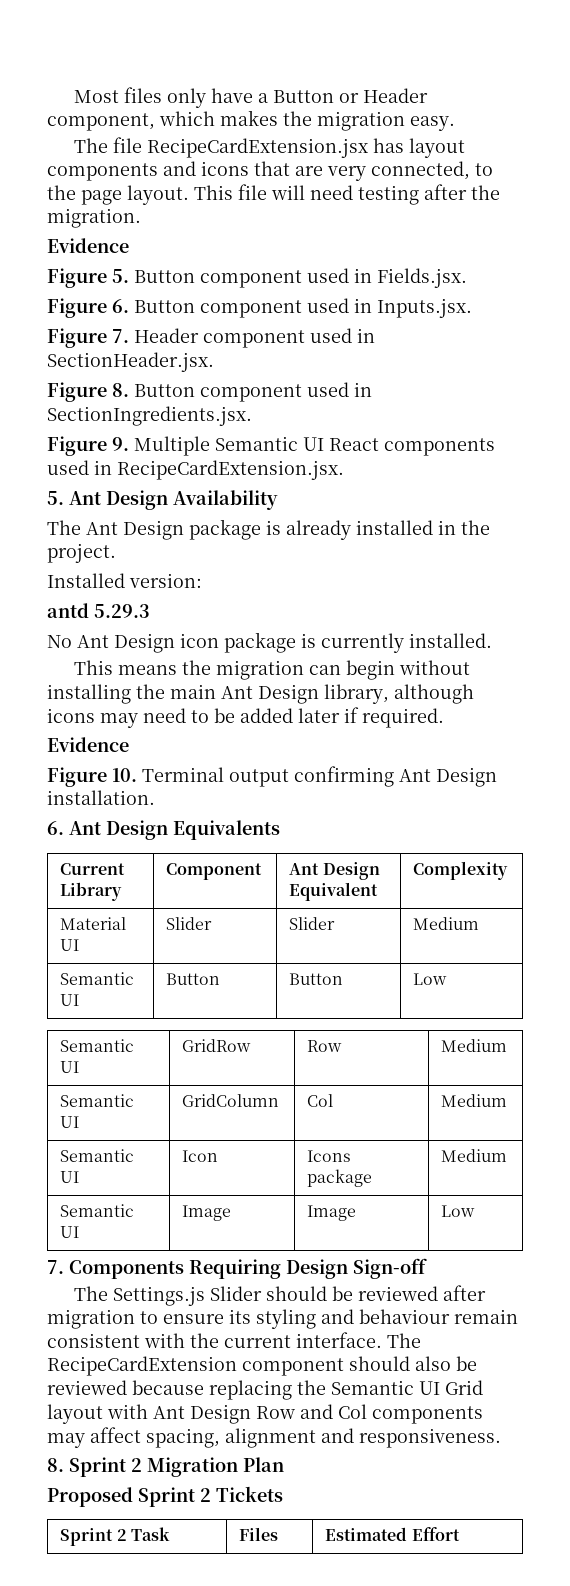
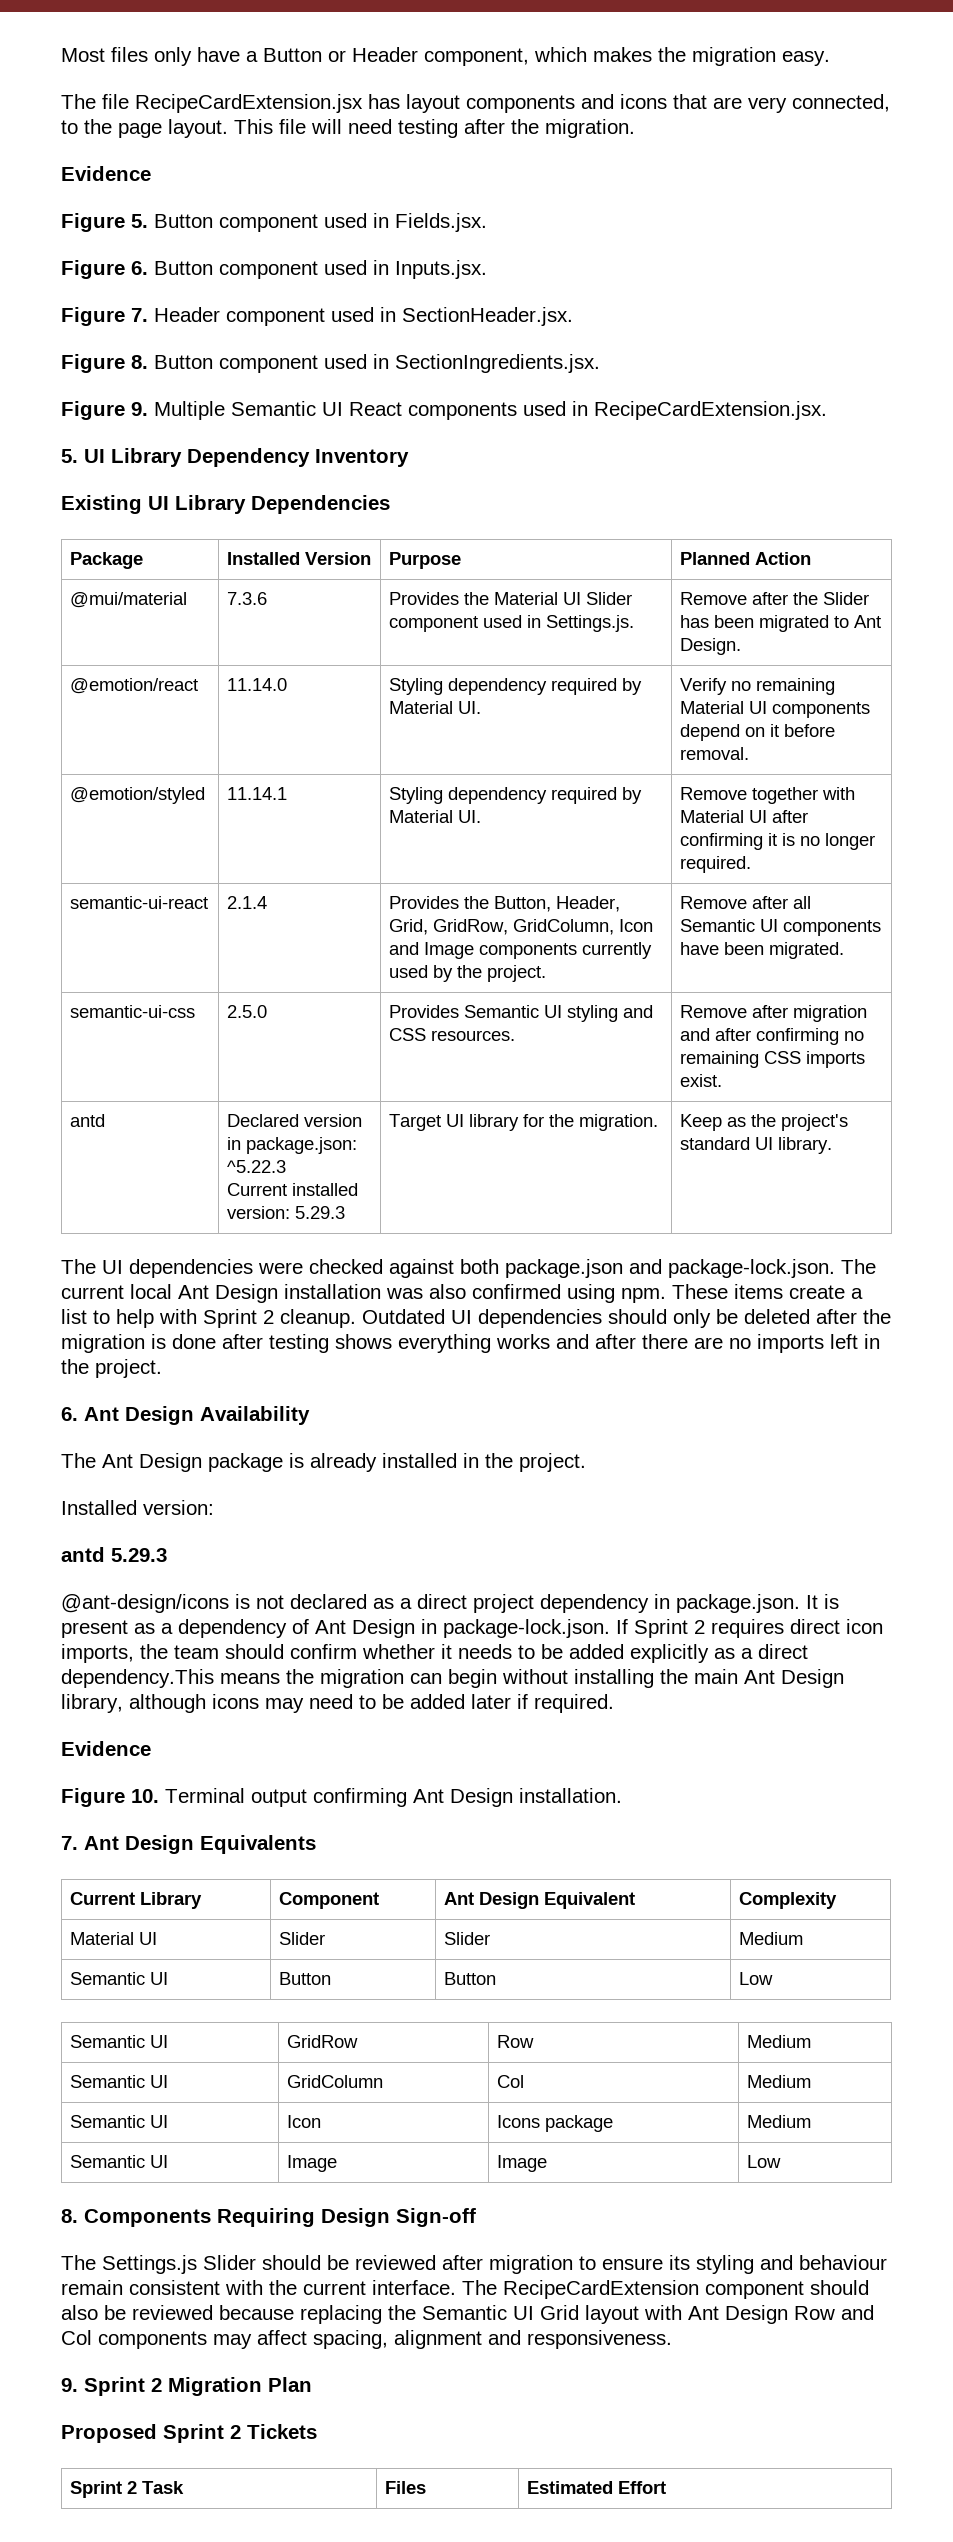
- 5. Ant Design Availability
+ 5. UI Library Dependency Inventory
+ Existing UI Library Dependencies
+ Package | Installed Version | Purpose | Planned Action
+ @mui/material | 7.3.6 | Provides the Material UI Slider component used in Settings.js. | Remove after the Slider has been migrated to Ant Design.
+ @emotion/react | 11.14.0 | Styling dependency required by Material UI. | Verify no remaining Material UI components depend on it before removal.
+ @emotion/styled | 11.14.1 | Styling dependency required by Material UI. | Remove together with Material UI after confirming it is no longer required.
+ semantic-ui-react | 2.1.4 | Provides the Button, Header, Grid, GridRow, GridColumn, Icon and Image components currently used by the project. | Remove after all Semantic UI components have been migrated.
+ semantic-ui-css | 2.5.0 | Provides Semantic UI styling and CSS resources. | Remove after migration and after confirming no remaining CSS imports exist.
+ antd | Declared version in package.json: ^5.22.3
+ Current installed version: 5.29.3 | Target UI library for the migration. | Keep as the project's standard UI library.
+ The UI dependencies were checked against both package.json and package-lock.json. The current local Ant Design installation was also confirmed using npm. These items create a list to help with Sprint 2 cleanup. Outdated UI dependencies should only be deleted after the migration is done after testing shows everything works and after there are no imports left in the project.
+ 6. Ant Design Availability
- No Ant Design icon package is currently installed.
- This means the migration can begin without installing the main Ant Design library, although icons may need to be added later if required.
+ @ant-design/icons is not declared as a direct project dependency in package.json. It is present as a dependency of Ant Design in package-lock.json. If Sprint 2 requires direct icon imports, the team should confirm whether it needs to be added explicitly as a direct dependency.This means the migration can begin without installing the main Ant Design library, although icons may need to be added later if required.
- 6. Ant Design Equivalents
+ 7. Ant Design Equivalents
- 7. Components Requiring Design Sign-off
+ 8. Components Requiring Design Sign-off
- 8. Sprint 2 Migration Plan
+ 9. Sprint 2 Migration Plan

